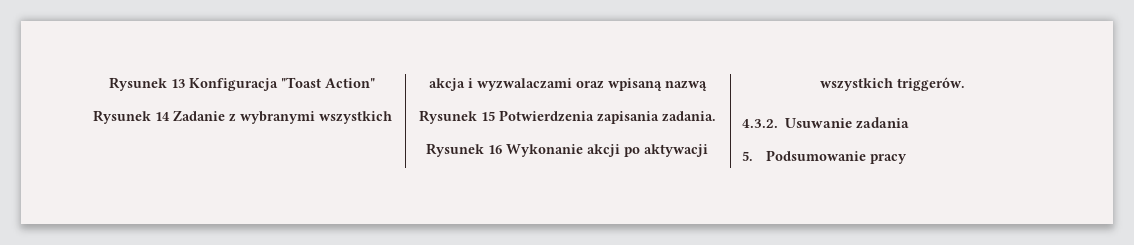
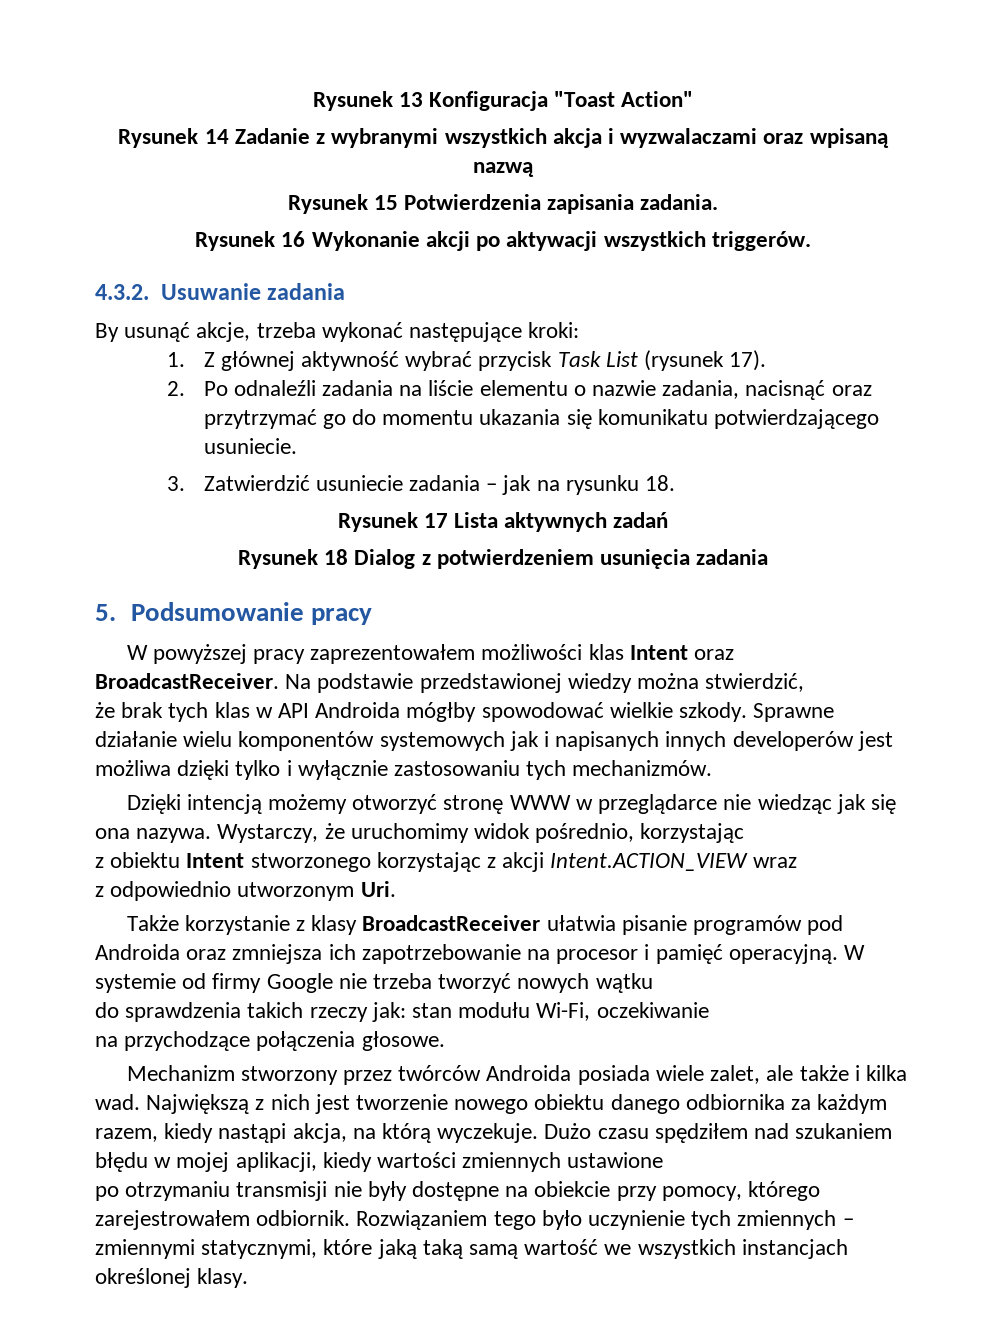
+ By usunąć akcje, trzeba wykonać następujące kroki:
+ 1. Z głównej aktywność wybrać przycisk Task List (rysunek 17).
+ 2. Po odnaleźli zadania na liście elementu o nazwie zadania, nacisnąć oraz przytrzymać go do momentu ukazania się komunikatu potwierdzającego usuniecie.
+ 3. Zatwierdzić usuniecie zadania – jak na rysunku 18.
+ Rysunek 17 Lista aktywnych zadań
+ Rysunek 18 Dialog z potwierdzeniem usunięcia zadania
  5. Podsumowanie pracy
+ W powyższej pracy zaprezentowałem możliwości klas Intent oraz BroadcastReceiver. Na podstawie przedstawionej wiedzy można stwierdzić,
+ że brak tych klas w API Androida mógłby spowodować wielkie szkody. Sprawne działanie wielu komponentów systemowych jak i napisanych innych developerów jest możliwa dzięki tylko i wyłącznie zastosowaniu tych mechanizmów.
+ Dzięki intencją możemy otworzyć stronę WWW w przeglądarce nie wiedząc jak się ona nazywa. Wystarczy, że uruchomimy widok pośrednio, korzystając
+ z obiektu Intent stworzonego korzystając z akcji Intent.ACTION_VIEW wraz
+ z odpowiednio utworzonym Uri.
+ Także korzystanie z klasy BroadcastReceiver ułatwia pisanie programów pod Androida oraz zmniejsza ich zapotrzebowanie na procesor i pamięć operacyjną. W systemie od firmy Google nie trzeba tworzyć nowych wątku
+ do sprawdzenia takich rzeczy jak: stan modułu Wi-Fi, oczekiwanie
+ na przychodzące połączenia głosowe.
+ Mechanizm stworzony przez twórców Androida posiada wiele zalet, ale także i kilka wad. Największą z nich jest tworzenie nowego obiektu danego odbiornika za każdym razem, kiedy nastąpi akcja, na którą wyczekuje. Dużo czasu spędziłem nad szukaniem błędu w mojej aplikacji, kiedy wartości zmiennych ustawione
+ po otrzymaniu transmisji nie były dostępne na obiekcie przy pomocy, którego zarejestrowałem odbiornik. Rozwiązaniem tego było uczynienie tych zmiennych – zmiennymi statycznymi, które jaką taką samą wartość we wszystkich instancjach określonej klasy.

